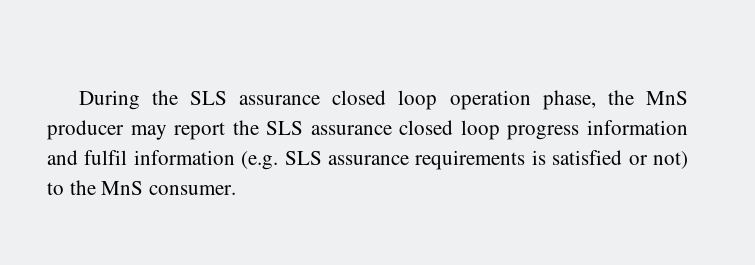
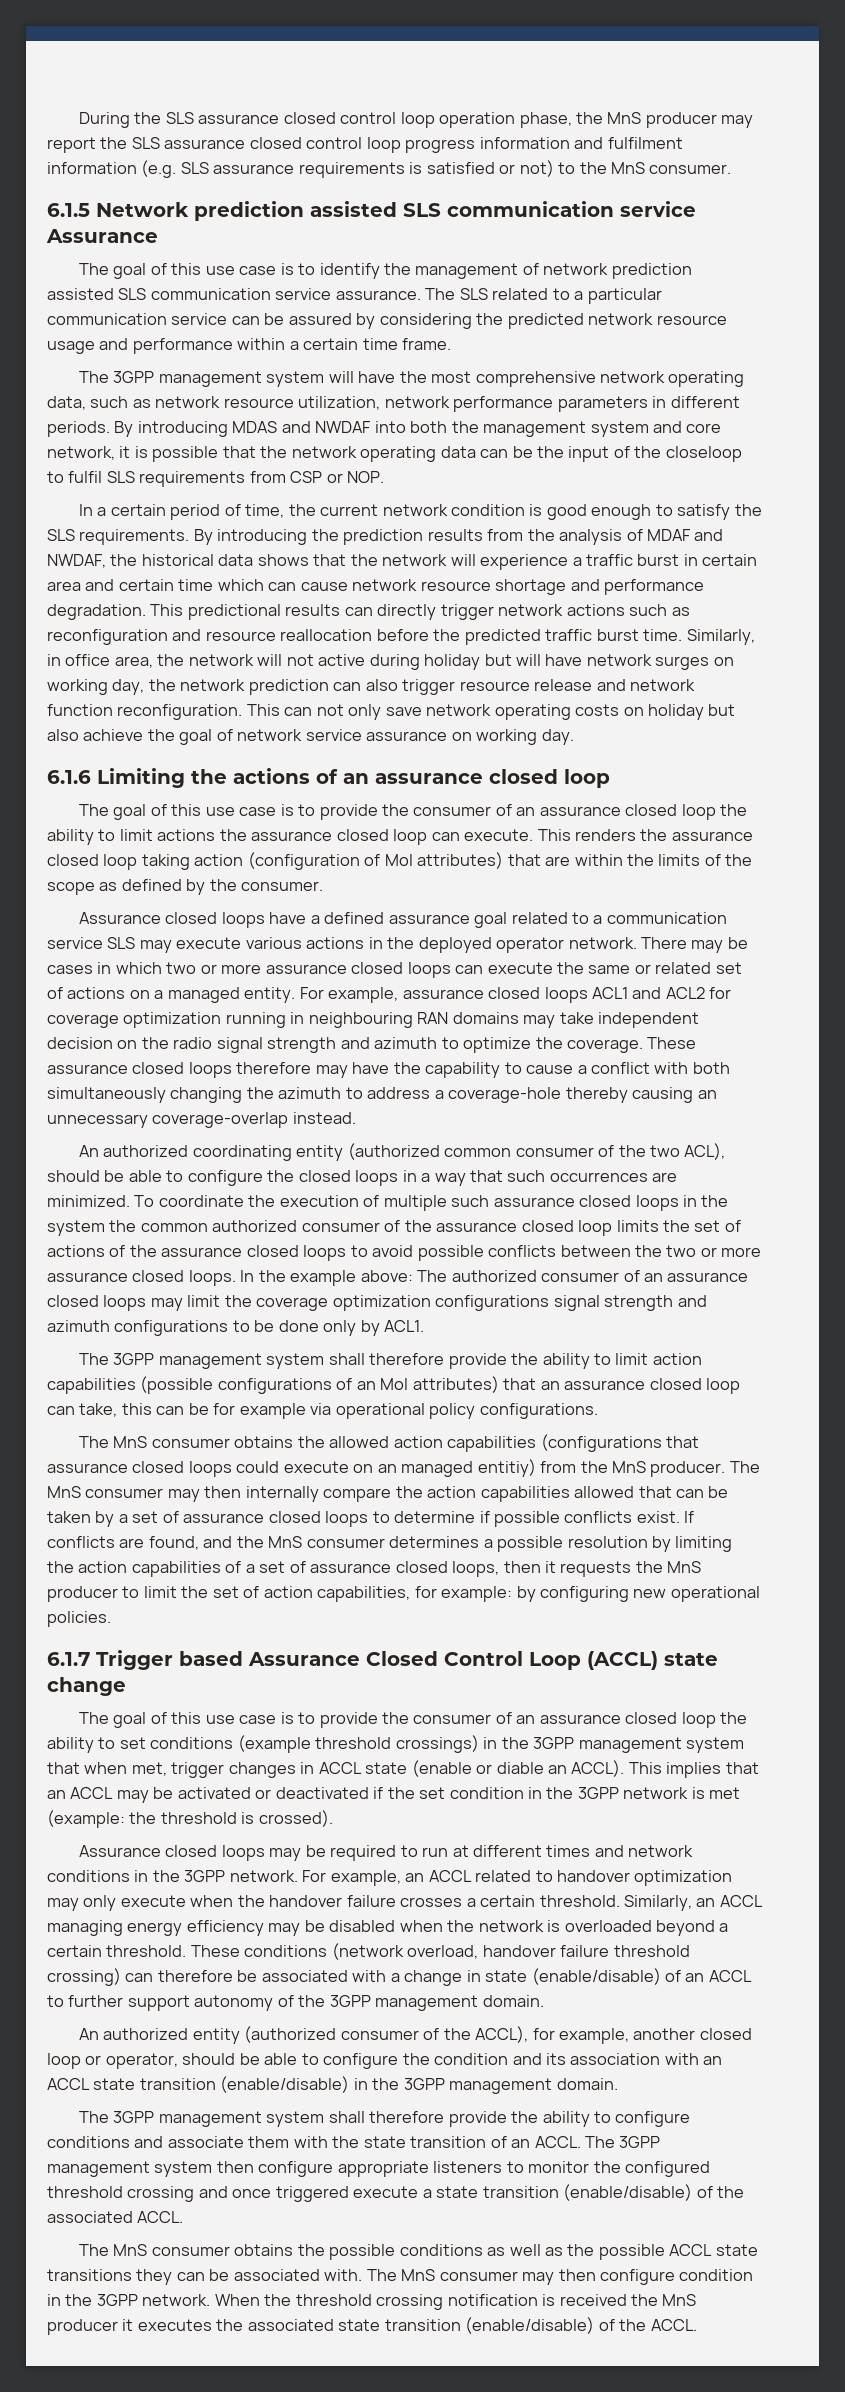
- During the SLS assurance closed loop operation phase, the MnS producer may report the SLS assurance closed loop progress information and fulfil information (e.g. SLS assurance requirements is satisfied or not) to the MnS consumer.
+ During the SLS assurance closed control loop operation phase, the MnS producer may report the SLS assurance closed control loop progress information and fulfilment information (e.g. SLS assurance requirements is satisfied or not) to the MnS consumer.
+ 6.1.5 Network prediction assisted SLS communication service Assurance
+ The goal of this use case is to identify the management of network prediction assisted SLS communication service assurance. The SLS related to a particular communication service can be assured by considering the predicted network resource usage and performance within a certain time frame.
+ The 3GPP management system will have the most comprehensive network operating data, such as network resource utilization, network performance parameters in different periods. By introducing MDAS and NWDAF into both the management system and core network, it is possible that the network operating data can be the input of the closeloop to fulfil SLS requirements from CSP or NOP.
+ In a certain period of time, the current network condition is good enough to satisfy the SLS requirements. By introducing the prediction results from the analysis of MDAF and NWDAF, the historical data shows that the network will experience a traffic burst in certain area and certain time which can cause network resource shortage and performance degradation. This predictional results can directly trigger network actions such as reconfiguration and resource reallocation before the predicted traffic burst time. Similarly, in office area, the network will not active during holiday but will have network surges on working day, the network prediction can also trigger resource release and network function reconfiguration. This can not only save network operating costs on holiday but also achieve the goal of network service assurance on working day.
+ 6.1.6 Limiting the actions of an assurance closed loop
+ The goal of this use case is to provide the consumer of an assurance closed loop the ability to limit actions the assurance closed loop can execute. This renders the assurance closed loop taking action (configuration of MoI attributes) that are within the limits of the scope as defined by the consumer.
+ Assurance closed loops have a defined assurance goal related to a communication service SLS may execute various actions in the deployed operator network. There may be cases in which two or more assurance closed loops can execute the same or related set of actions on a managed entity. For example, assurance closed loops ACL1 and ACL2 for coverage optimization running in neighbouring RAN domains may take independent decision on the radio signal strength and azimuth to optimize the coverage. These assurance closed loops therefore may have the capability to cause a conflict with both simultaneously changing the azimuth to address a coverage-hole thereby causing an unnecessary coverage-overlap instead.
+ An authorized coordinating entity (authorized common consumer of the two ACL), should be able to configure the closed loops in a way that such occurrences are minimized. To coordinate the execution of multiple such assurance closed loops in the system the common authorized consumer of the assurance closed loop limits the set of actions of the assurance closed loops to avoid possible conflicts between the two or more assurance closed loops. In the example above: The authorized consumer of an assurance closed loops may limit the coverage optimization configurations signal strength and azimuth configurations to be done only by ACL1.
+ The 3GPP management system shall therefore provide the ability to limit action capabilities (possible configurations of an MoI attributes) that an assurance closed loop can take, this can be for example via operational policy configurations.
+ The MnS consumer obtains the allowed action capabilities (configurations that assurance closed loops could execute on an managed entitiy) from the MnS producer. The MnS consumer may then internally compare the action capabilities allowed that can be taken by a set of assurance closed loops to determine if possible conflicts exist. If conflicts are found, and the MnS consumer determines a possible resolution by limiting the action capabilities of a set of assurance closed loops, then it requests the MnS producer to limit the set of action capabilities, for example: by configuring new operational policies.
+ 6.1.7 Trigger based Assurance Closed Control Loop (ACCL) state change
+ The goal of this use case is to provide the consumer of an assurance closed loop the ability to set conditions (example threshold crossings) in the 3GPP management system that when met, trigger changes in ACCL state (enable or diable an ACCL). This implies that an ACCL may be activated or deactivated if the set condition in the 3GPP network is met (example: the threshold is crossed).
+ Assurance closed loops may be required to run at different times and network conditions in the 3GPP network. For example, an ACCL related to handover optimization may only execute when the handover failure crosses a certain threshold. Similarly, an ACCL managing energy efficiency may be disabled when the network is overloaded beyond a certain threshold. These conditions (network overload, handover failure threshold crossing) can therefore be associated with a change in state (enable/disable) of an ACCL to further support autonomy of the 3GPP management domain.
+ An authorized entity (authorized consumer of the ACCL), for example, another closed loop or operator, should be able to configure the condition and its association with an ACCL state transition (enable/disable) in the 3GPP management domain.
+ The 3GPP management system shall therefore provide the ability to configure conditions and associate them with the state transition of an ACCL. The 3GPP management system then configure appropriate listeners to monitor the configured threshold crossing and once triggered execute a state transition (enable/disable) of the associated ACCL.
+ The MnS consumer obtains the possible conditions as well as the possible ACCL state transitions they can be associated with. The MnS consumer may then configure condition in the 3GPP network. When the threshold crossing notification is received the MnS producer it executes the associated state transition (enable/disable) of the ACCL.

